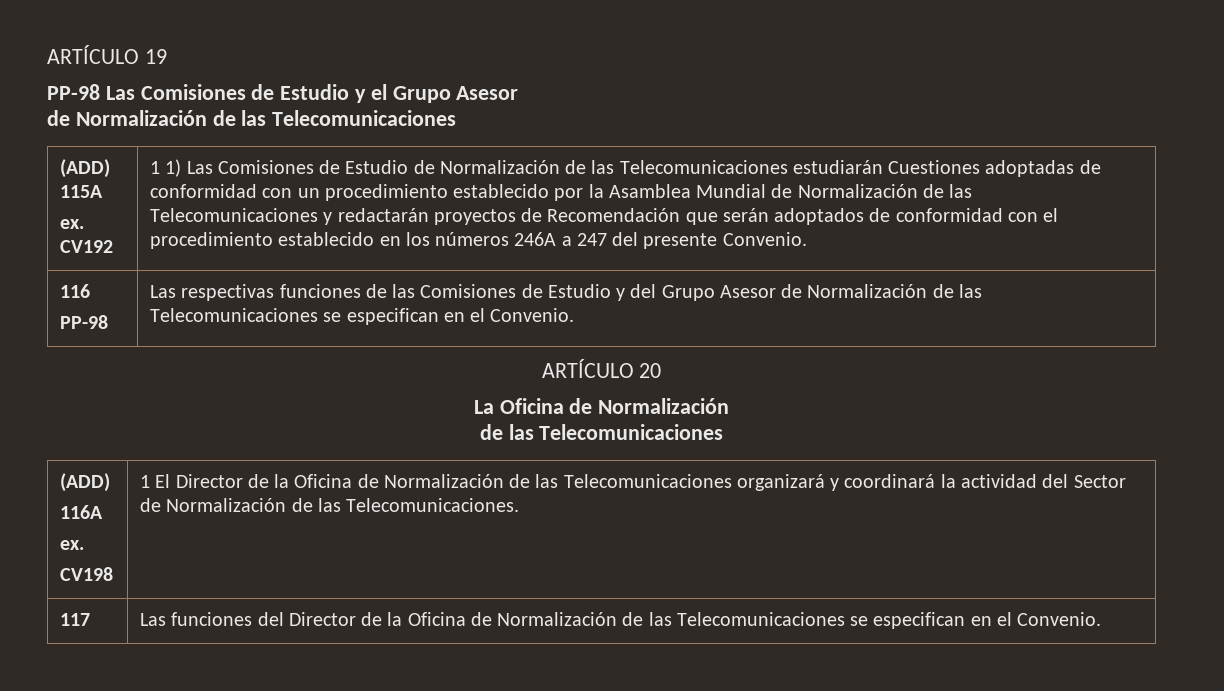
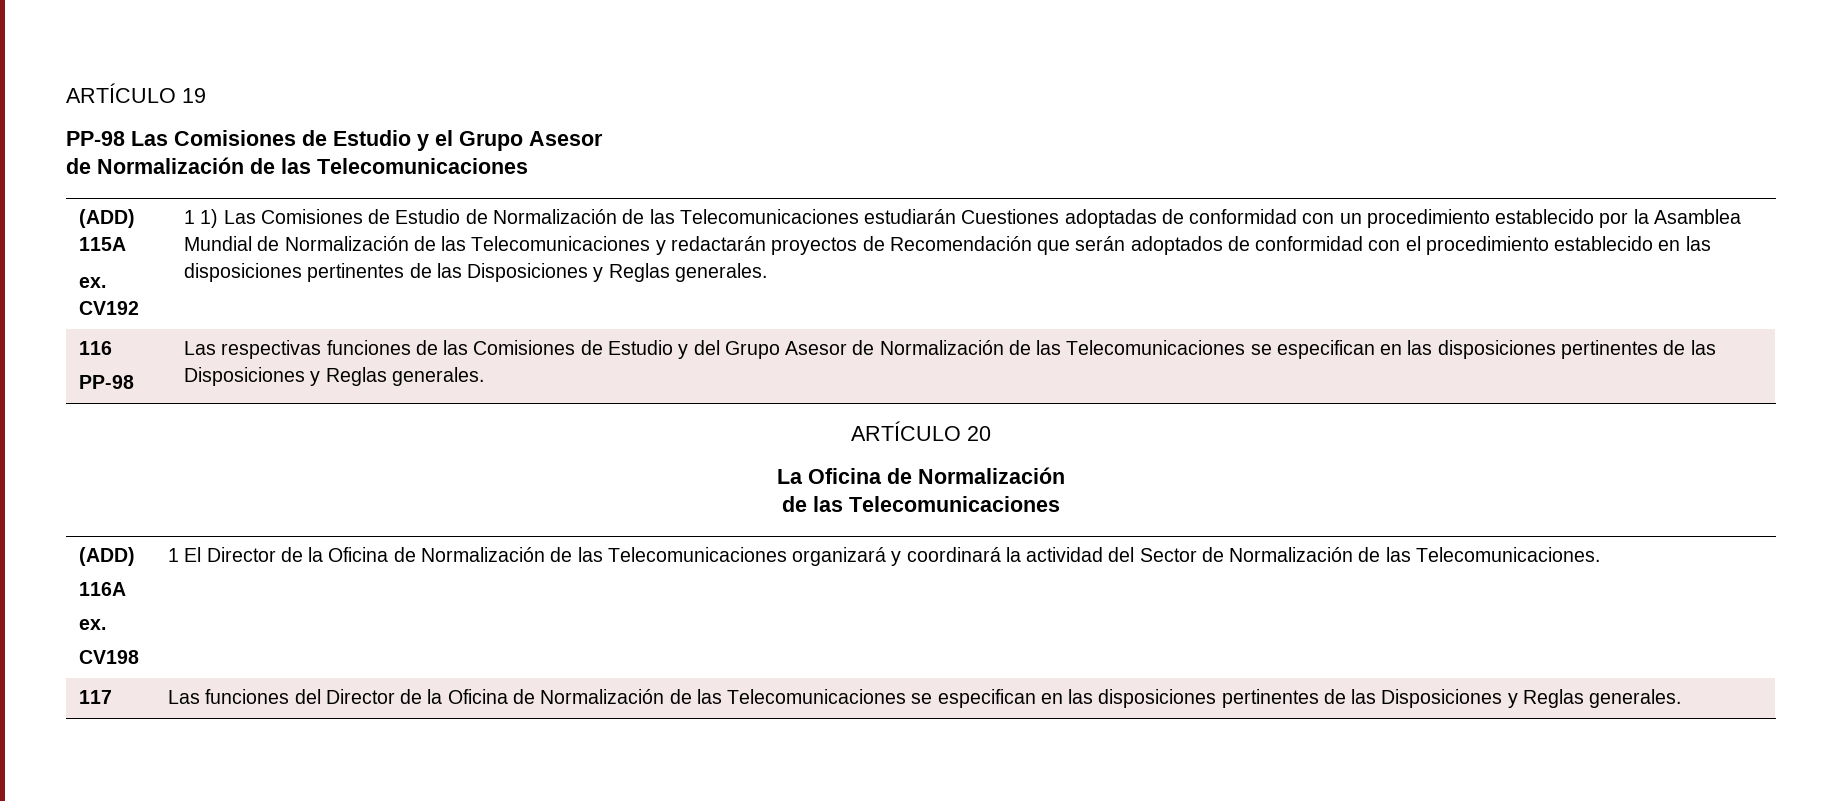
- 1 1) Las Comisiones de Estudio de Normalización de las Telecomunicaciones estudiarán Cuestiones adoptadas de conformidad con un procedimiento establecido por la Asamblea Mundial de Normalización de las Telecomunicaciones y redactarán proyectos de Recomendación que serán adoptados de conformidad con el procedimiento establecido en los números 246A a 247 del presente Convenio.
+ 1 1) Las Comisiones de Estudio de Normalización de las Telecomunicaciones estudiarán Cuestiones adoptadas de conformidad con un procedimiento establecido por la Asamblea Mundial de Normalización de las Telecomunicaciones y redactarán proyectos de Recomendación que serán adoptados de conformidad con el procedimiento establecido en las disposiciones pertinentes de las Disposiciones y Reglas generales.
  116
- PP-98 | Las respectivas funciones de las Comisiones de Estudio y del Grupo Asesor de Normalización de las Telecomunicaciones se especifican en el Convenio.
+ PP-98 | Las respectivas funciones de las Comisiones de Estudio y del Grupo Asesor de Normalización de las Telecomunicaciones se especifican en las disposiciones pertinentes de las Disposiciones y Reglas generales.
- 117 | Las funciones del Director de la Oficina de Normalización de las Telecomunicaciones se especifican en el Convenio.
+ 117 | Las funciones del Director de la Oficina de Normalización de las Telecomunicaciones se especifican en las disposiciones pertinentes de las Disposiciones y Reglas generales.

